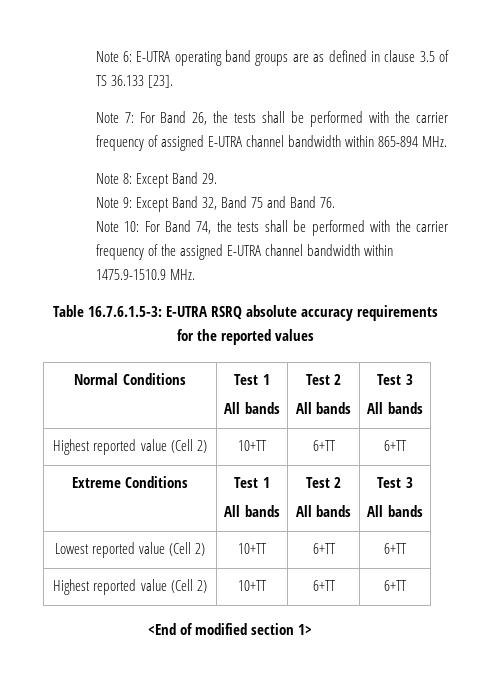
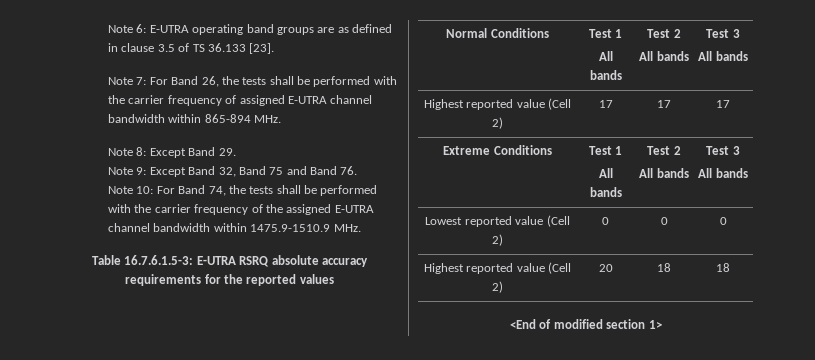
  Normal Conditions | Test 1
  All bands | Test 2
  All bands | Test 3
  All bands
- Highest reported value (Cell 2) | 10+TT | 6+TT | 6+TT
+ Highest reported value (Cell 2) | 17 | 17 | 17
- Lowest reported value (Cell 2) | 10+TT | 6+TT | 6+TT
- Highest reported value (Cell 2) | 10+TT | 6+TT | 6+TT
+ Lowest reported value (Cell 2) | 0 | 0 | 0
+ Highest reported value (Cell 2) | 20 | 18 | 18

